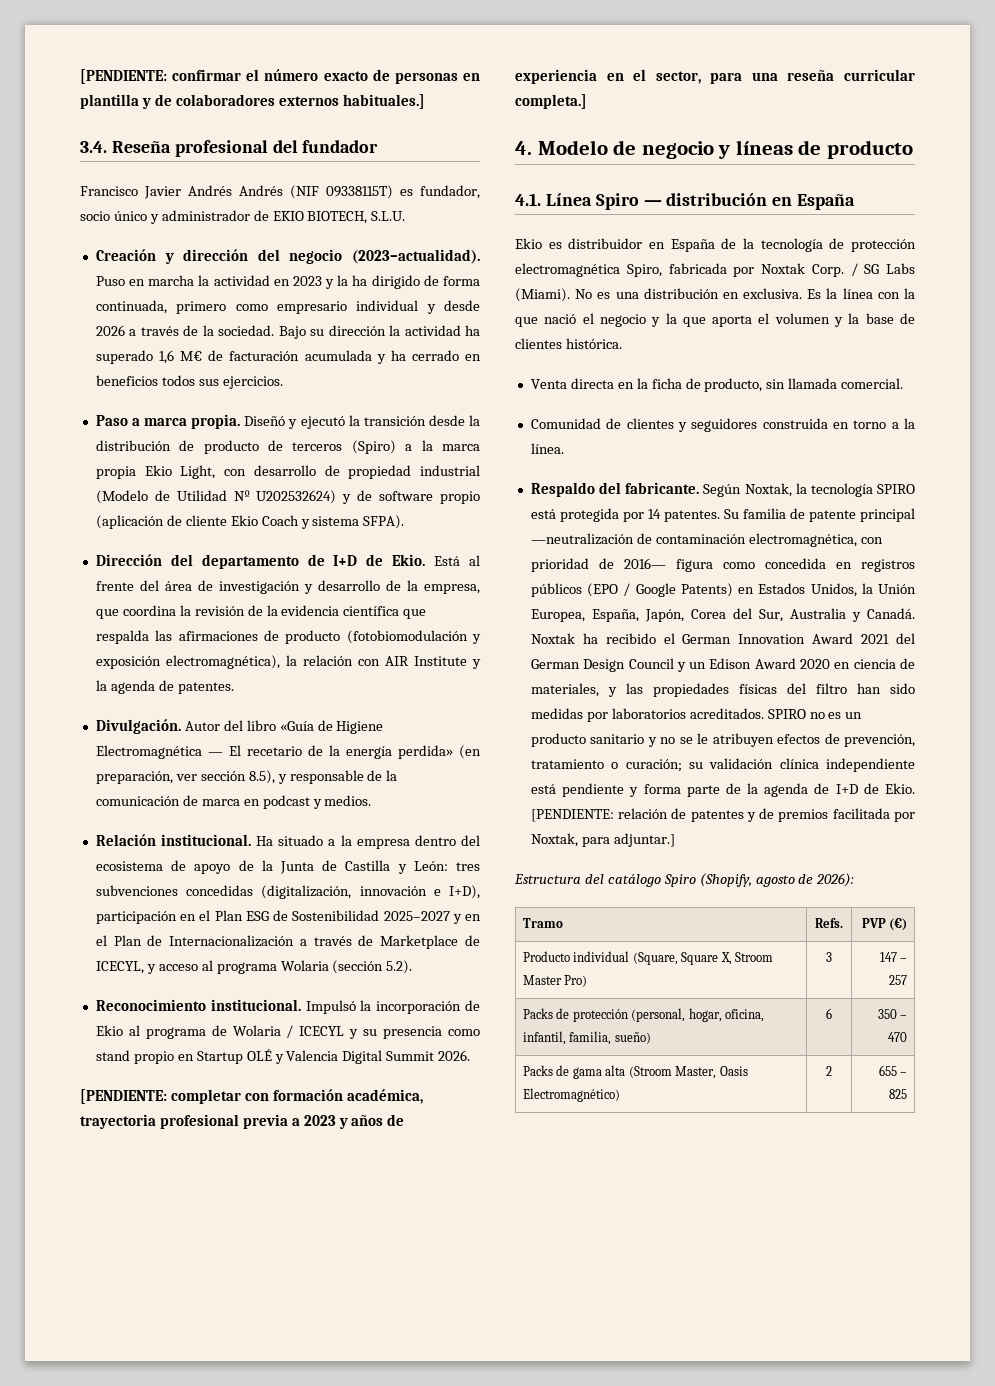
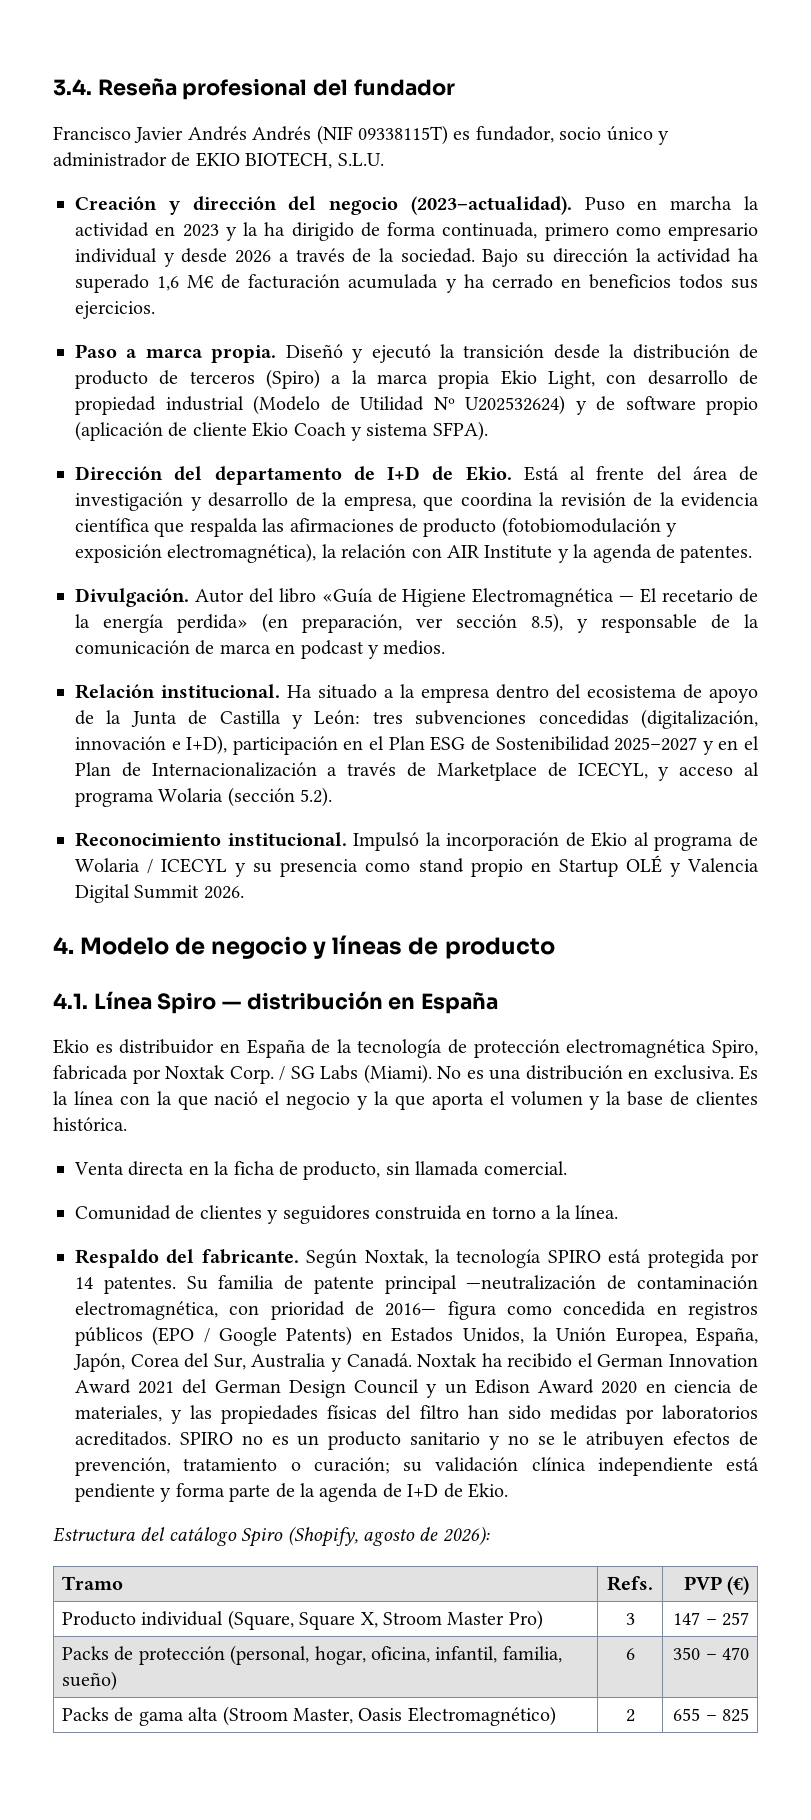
- [PENDIENTE: confirmar el número exacto de personas en plantilla y de colaboradores externos habituales.]
- [PENDIENTE: completar con formación académica, trayectoria profesional previa a 2023 y años de experiencia en el sector, para una reseña curricular completa.]
- [PENDIENTE: relación de patentes y de premios facilitada por Noxtak, para adjuntar.]

